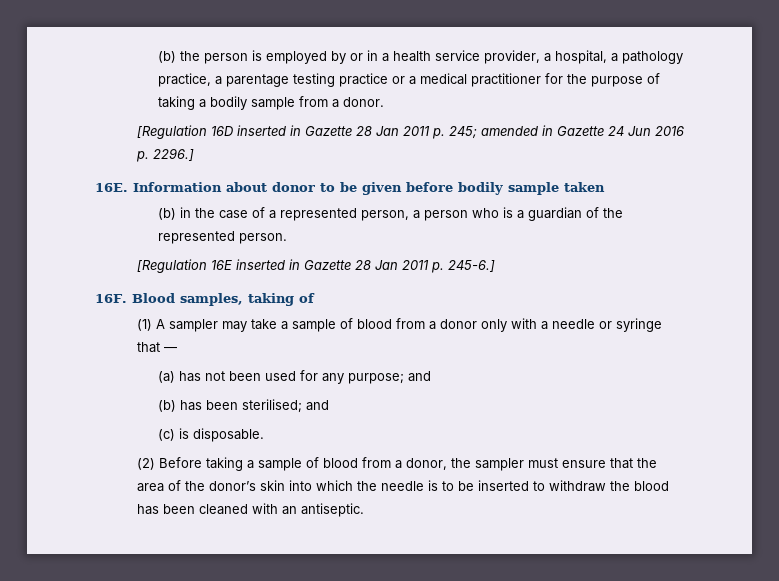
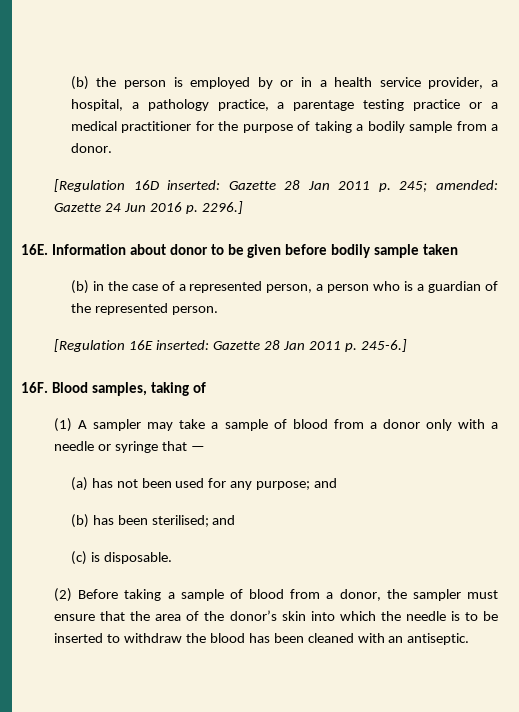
- [Regulation 16D inserted in Gazette 28 Jan 2011 p. 245; amended in Gazette 24 Jun 2016 p. 2296.]
+ [Regulation 16D inserted: Gazette 28 Jan 2011 p. 245; amended: Gazette 24 Jun 2016 p. 2296.]
- [Regulation 16E inserted in Gazette 28 Jan 2011 p. 245-6.]
+ [Regulation 16E inserted: Gazette 28 Jan 2011 p. 245-6.]

